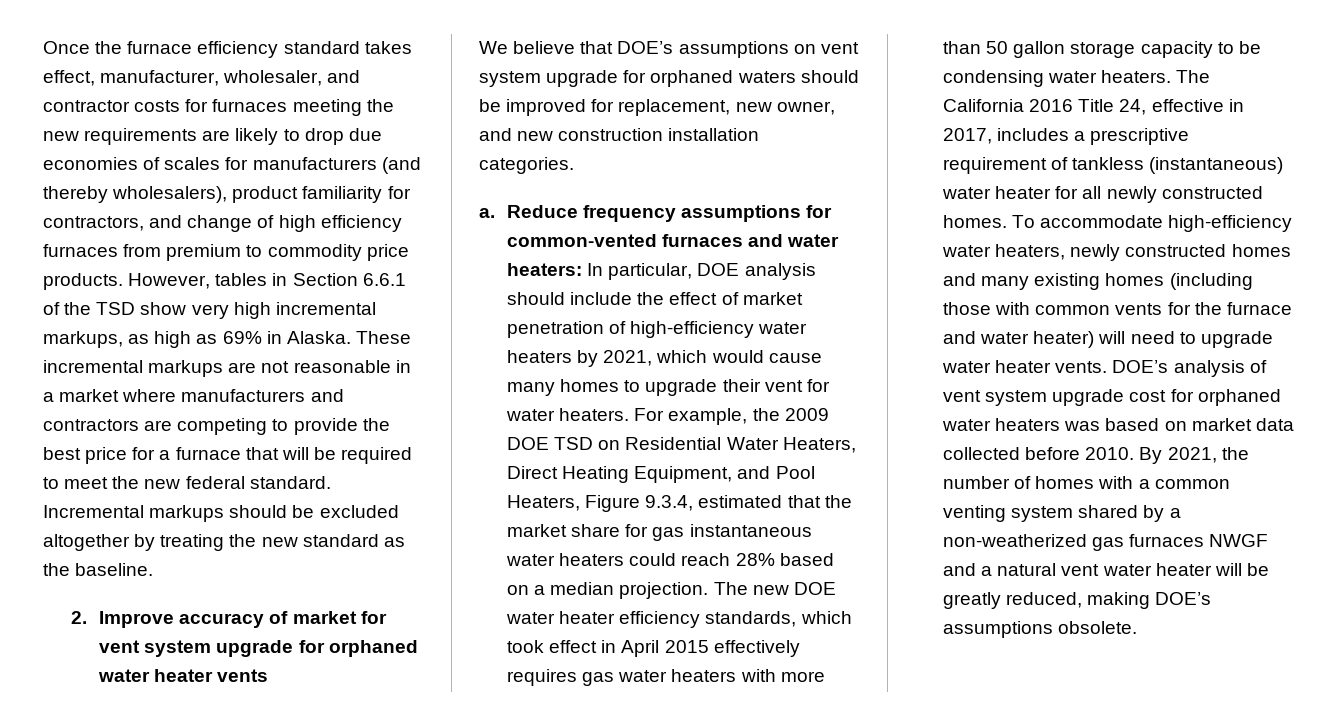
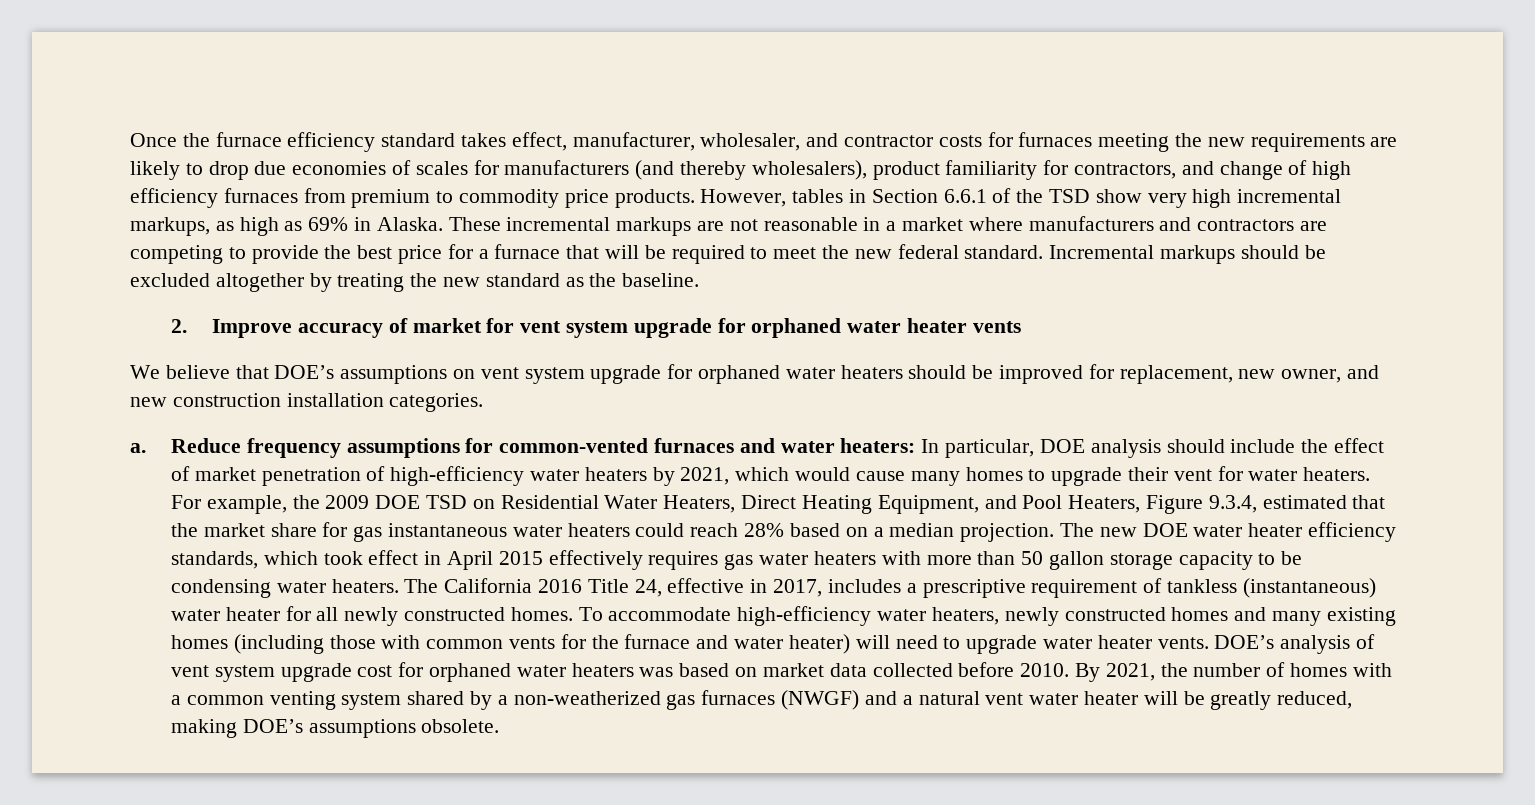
- We believe that DOE’s assumptions on vent system upgrade for orphaned waters should be improved for replacement, new owner, and new construction installation categories.
+ We believe that DOE’s assumptions on vent system upgrade for orphaned water heaters should be improved for replacement, new owner, and new construction installation categories.
- By 2021, the number of homes with a common venting system shared by a non-weatherized gas furnaces NWGF and a natural vent water heater will be greatly reduced, making DOE’s assumptions obsolete.
+ By 2021, the number of homes with a common venting system shared by a non-weatherized gas furnaces (NWGF) and a natural vent water heater will be greatly reduced, making DOE’s assumptions obsolete.

